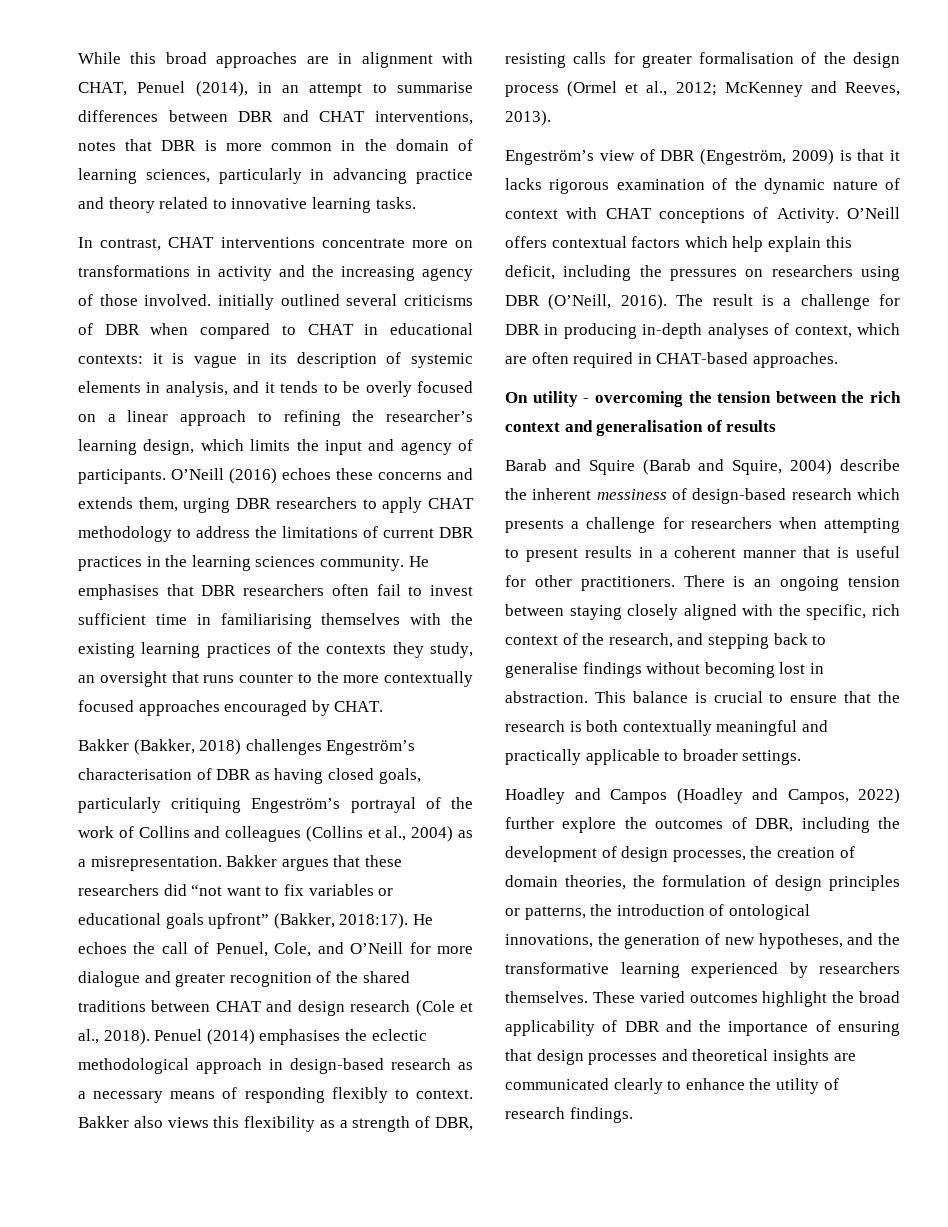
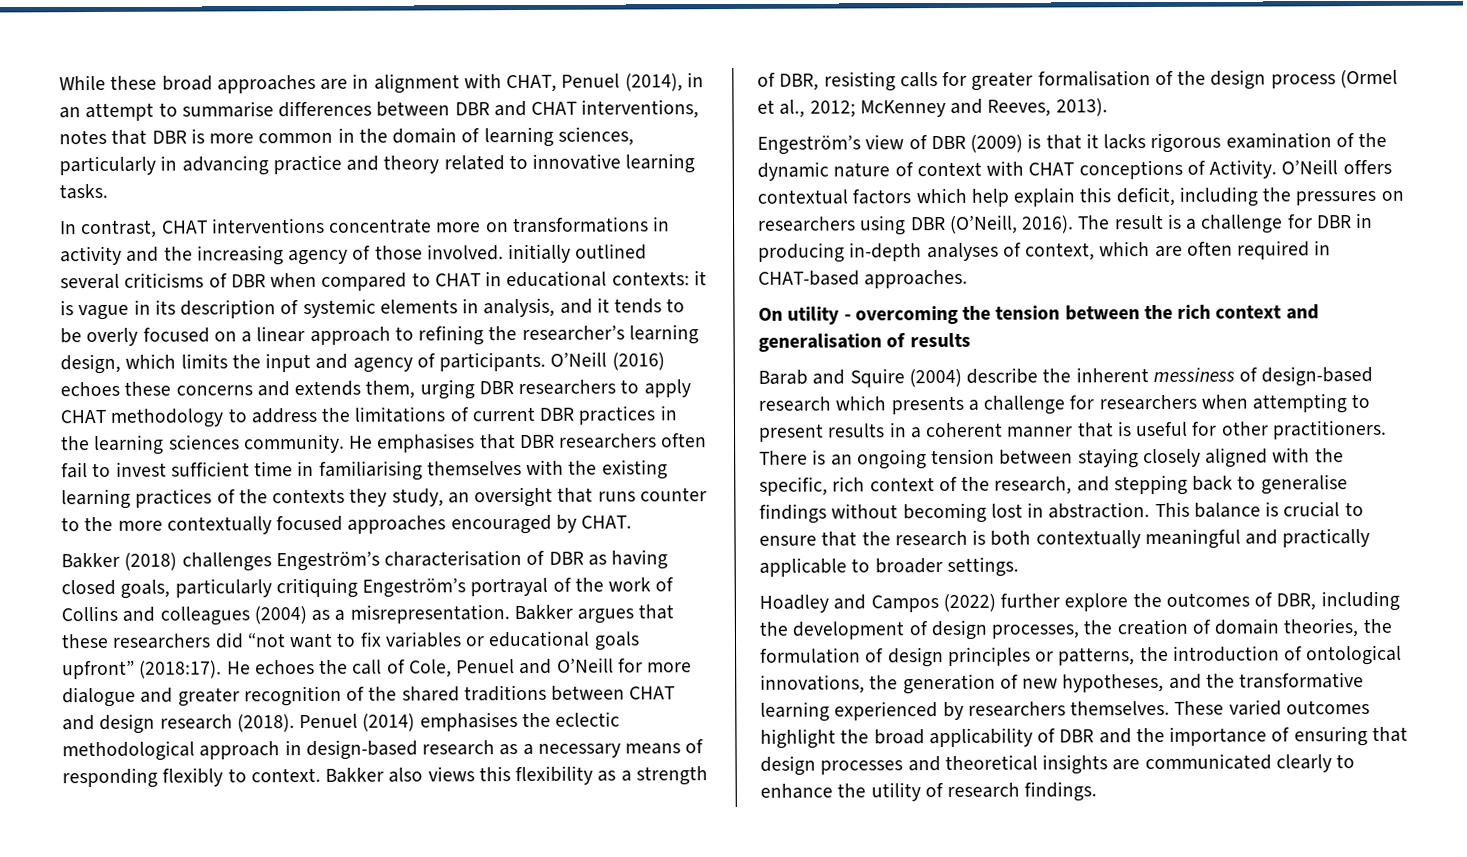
- While this broad approaches are in alignment with CHAT, Penuel (2014), in an attempt to summarise differences between DBR and CHAT interventions, notes that DBR is more common in the domain of learning sciences, particularly in advancing practice and theory related to innovative learning tasks.
+ While these broad approaches are in alignment with CHAT, Penuel (2014), in an attempt to summarise differences between DBR and CHAT interventions, notes that DBR is more common in the domain of learning sciences, particularly in advancing practice and theory related to innovative learning tasks.
- Bakker (Bakker, 2018) challenges Engeström’s characterisation of DBR as having closed goals, particularly critiquing Engeström’s portrayal of the work of Collins and colleagues (Collins et al., 2004) as a misrepresentation.
+ Bakker (2018) challenges Engeström’s characterisation of DBR as having closed goals, particularly critiquing Engeström’s portrayal of the work of Collins and colleagues (2004) as a misrepresentation.
- Bakker argues that these researchers did “not want to fix variables or educational goals upfront” (Bakker, 2018:17).
+ Bakker argues that these researchers did “not want to fix variables or educational goals upfront” (2018:17).
- He echoes the call of Penuel, Cole, and O’Neill for more dialogue and greater recognition of the shared traditions between CHAT and design research (Cole et al., 2018).
+ He echoes the call of Cole, Penuel and O’Neill for more dialogue and greater recognition of the shared traditions between CHAT and design research (2018).
- Engeström’s view of DBR (Engeström, 2009) is that it lacks rigorous examination of the dynamic nature of context with CHAT conceptions of Activity.
+ Engeström’s view of DBR (2009) is that it lacks rigorous examination of the dynamic nature of context with CHAT conceptions of Activity.
- Barab and Squire (Barab and Squire, 2004) describe the inherent messiness of design-based research which presents a challenge for researchers when attempting to present results in a coherent manner that is useful for other practitioners.
+ Barab and Squire (2004) describe the inherent messiness of design-based research which presents a challenge for researchers when attempting to present results in a coherent manner that is useful for other practitioners.
- Hoadley and Campos (Hoadley and Campos, 2022) further explore the outcomes of DBR, including the development of design processes, the creation of domain theories, the formulation of design principles or patterns, the introduction of ontological innovations, the generation of new hypotheses, and the transformative learning experienced by researchers themselves.
+ Hoadley and Campos (2022) further explore the outcomes of DBR, including the development of design processes, the creation of domain theories, the formulation of design principles or patterns, the introduction of ontological innovations, the generation of new hypotheses, and the transformative learning experienced by researchers themselves.

